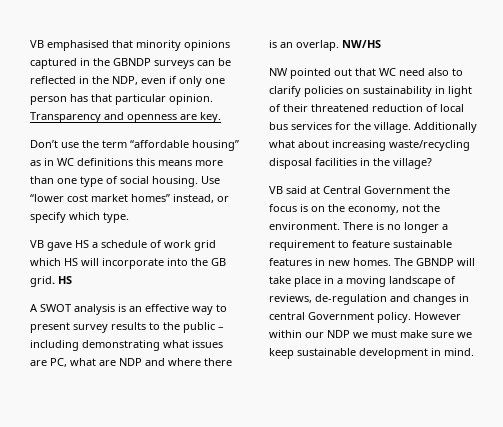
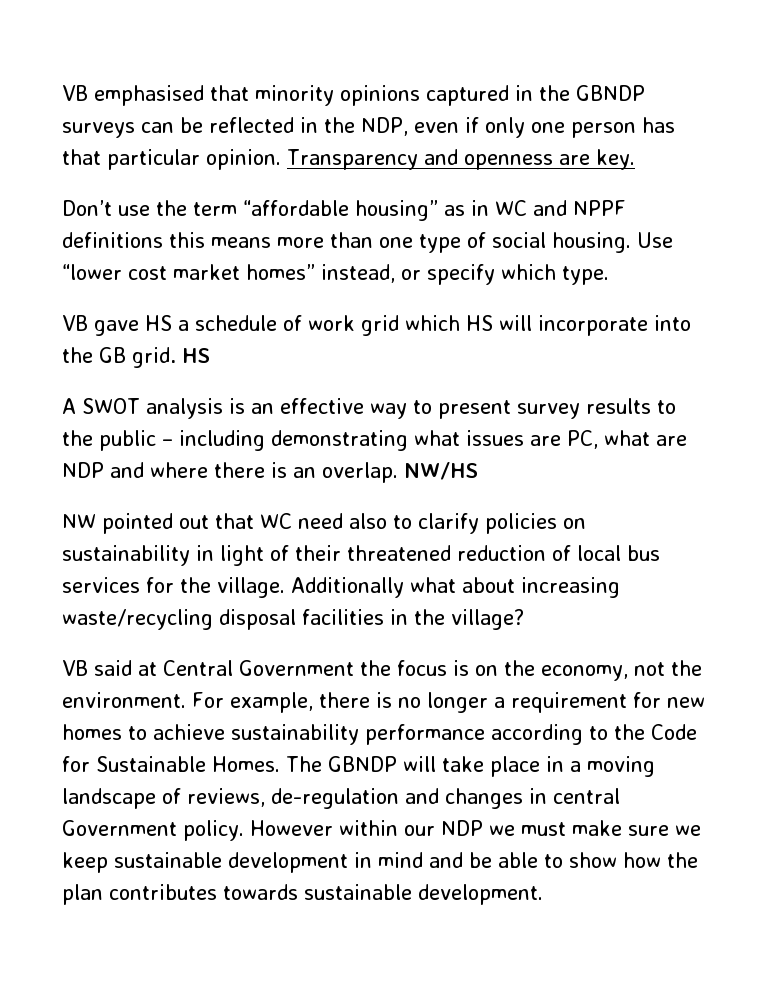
- Don’t use the term “affordable housing” as in WC definitions this means more than one type of social housing.
+ Don’t use the term “affordable housing” as in WC and NPPF definitions this means more than one type of social housing.
- There is no longer a requirement to feature sustainable features in new homes.
+ For example, there is no longer a requirement for new homes to achieve sustainability performance according to the Code for Sustainable Homes.
- However within our NDP we must make sure we keep sustainable development in mind.
+ However within our NDP we must make sure we keep sustainable development in mind and be able to show how the plan contributes towards sustainable development.

